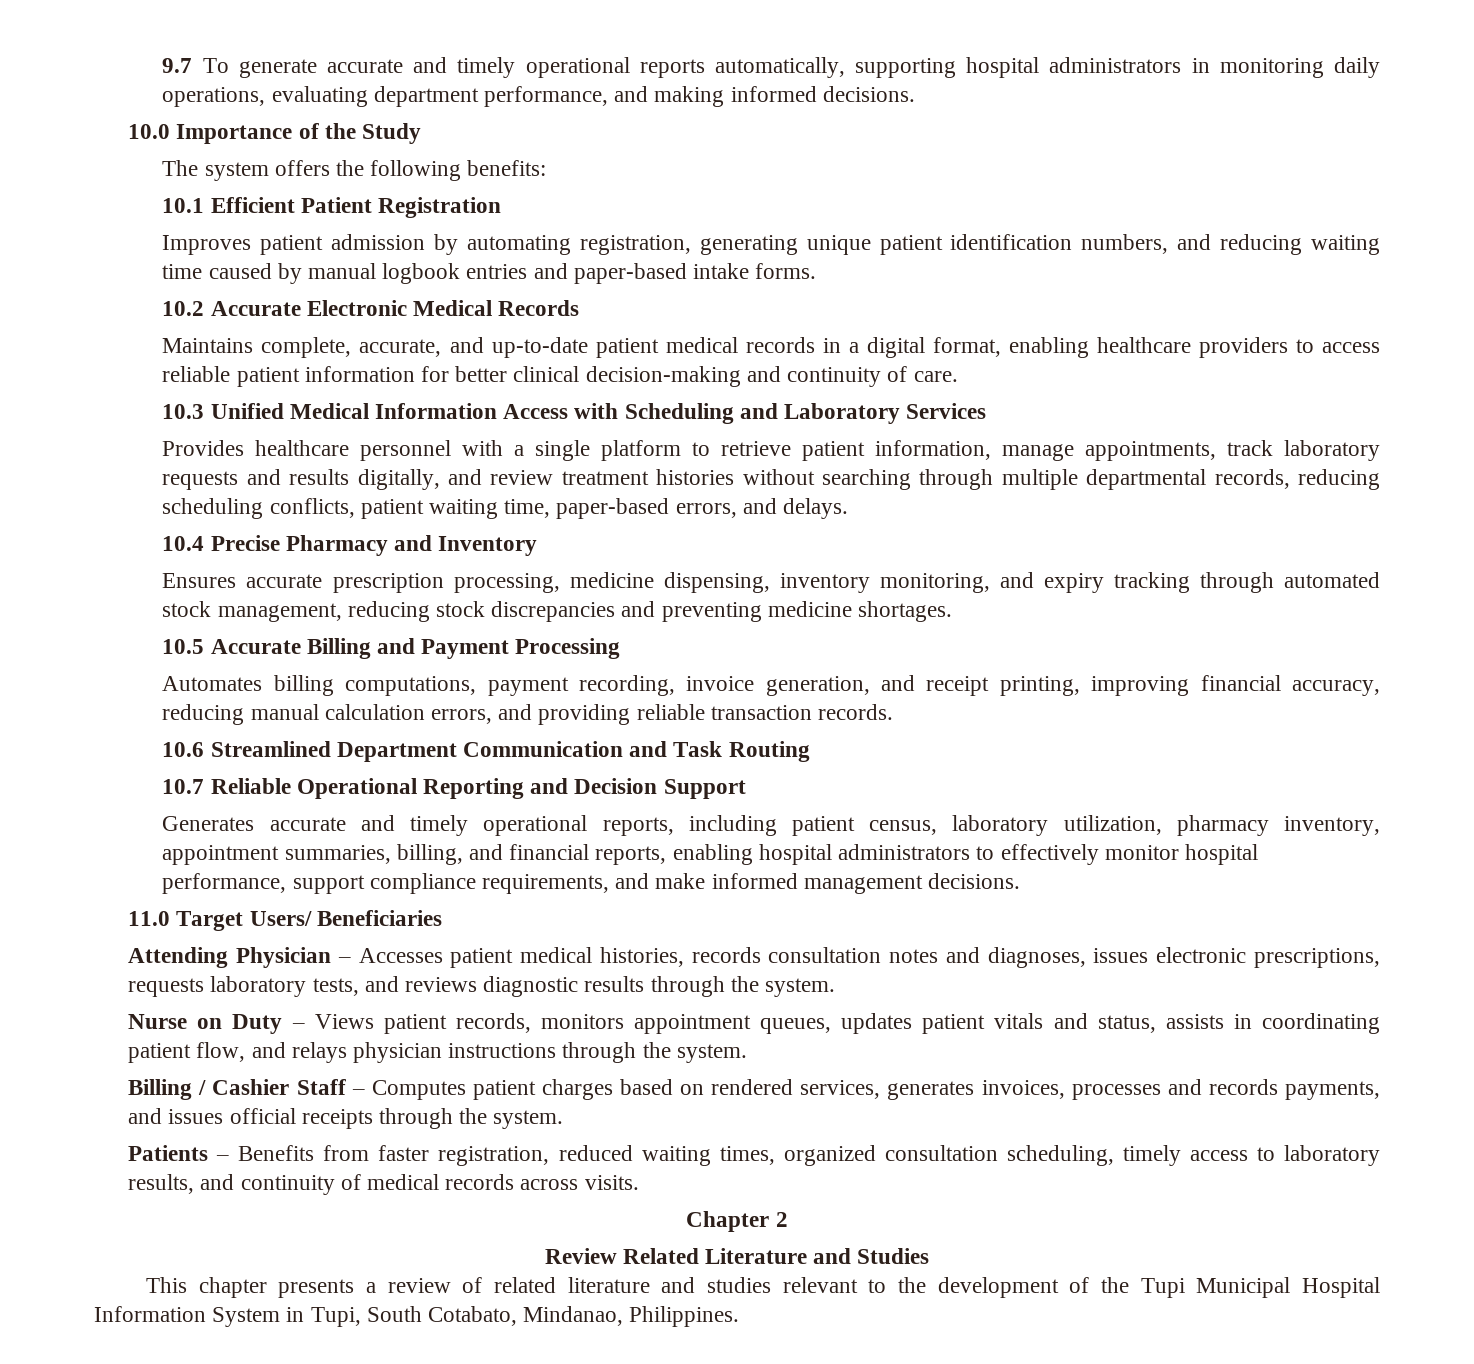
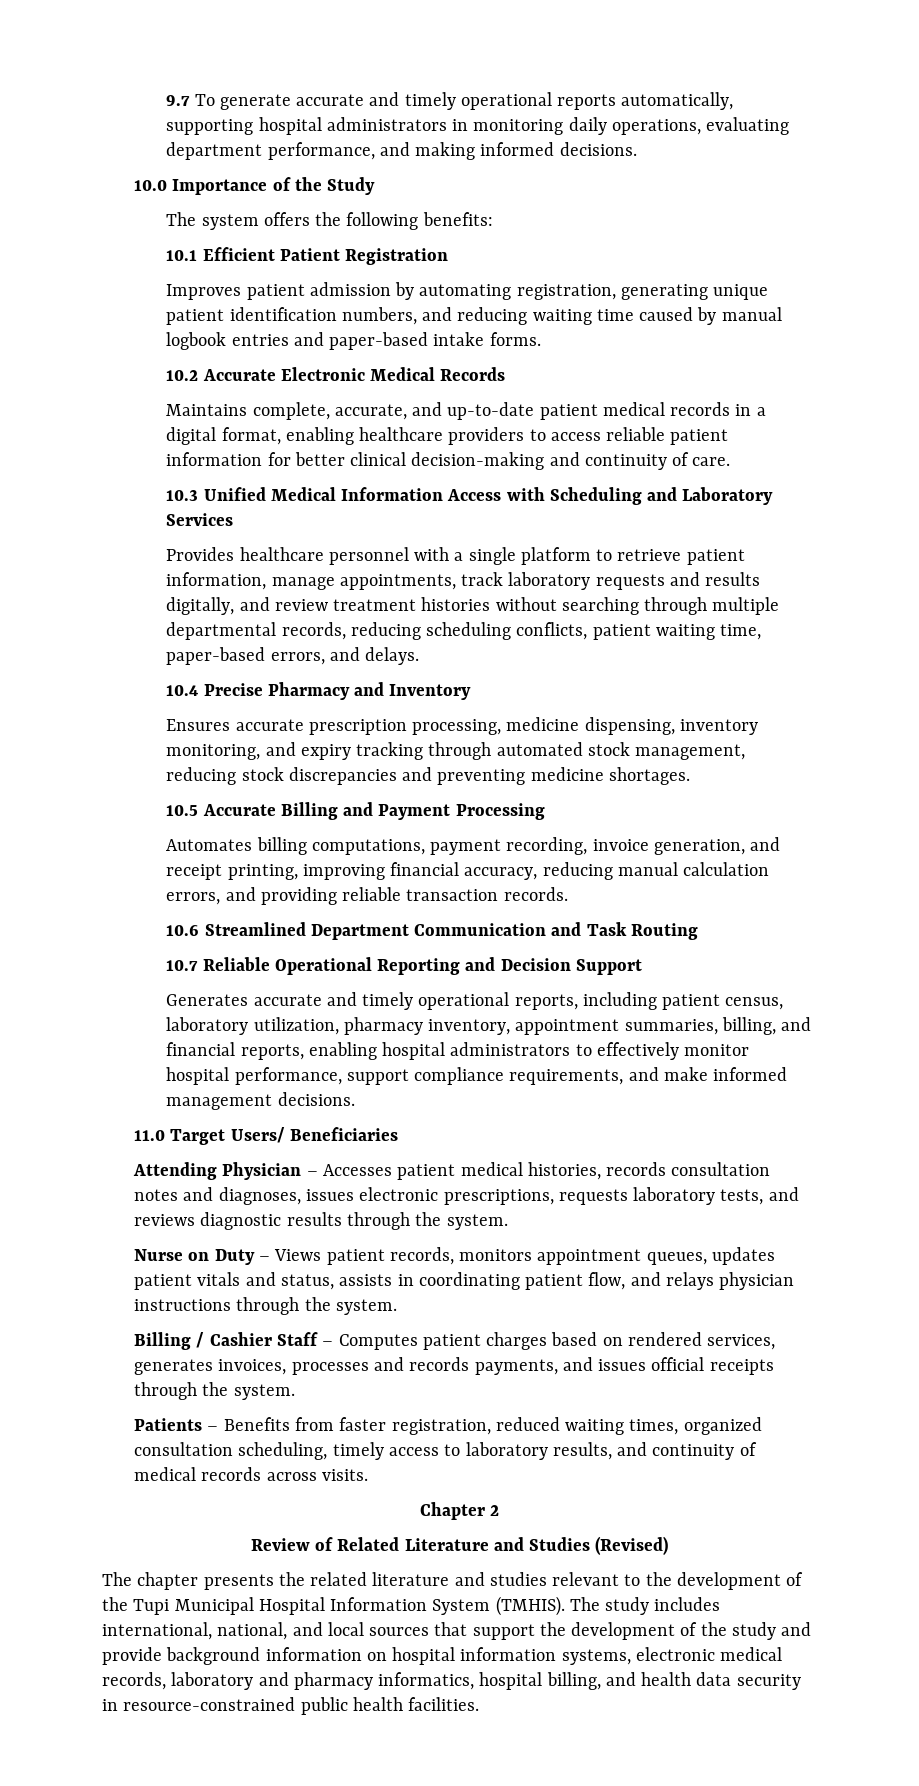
- Review Related Literature and Studies
- This chapter presents a review of related literature and studies relevant to the development of the Tupi Municipal Hospital Information System in Tupi, South Cotabato, Mindanao, Philippines.
+ Review of Related Literature and Studies (Revised)
+ The chapter presents the related literature and studies relevant to the development of the Tupi Municipal Hospital Information System (TMHIS). The study includes international, national, and local sources that support the development of the study and provide background information on hospital information systems, electronic medical records, laboratory and pharmacy informatics, hospital billing, and health data security in resource-constrained public health facilities.

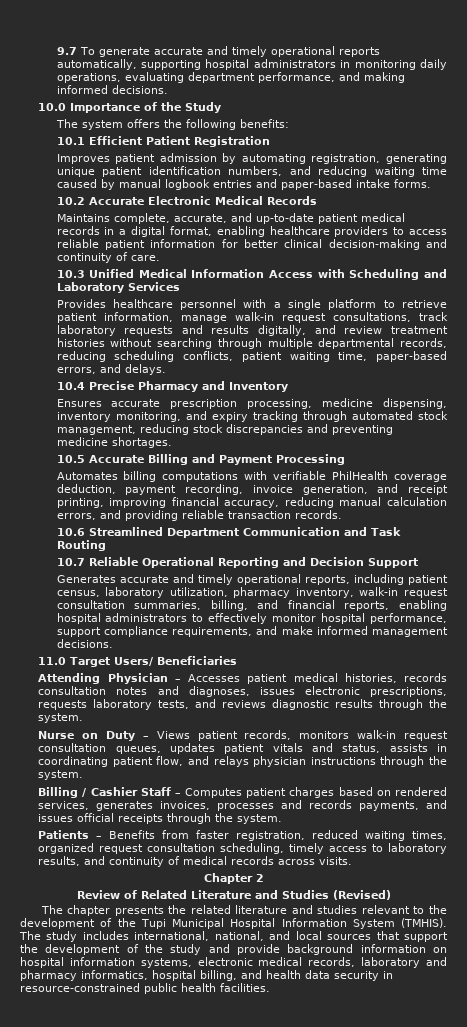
- Provides healthcare personnel with a single platform to retrieve patient information, manage appointments, track laboratory requests and results digitally, and review treatment histories without searching through multiple departmental records, reducing scheduling conflicts, patient waiting time, paper-based errors, and delays.
+ Provides healthcare personnel with a single platform to retrieve patient information, manage walk-in request consultations, track laboratory requests and results digitally, and review treatment histories without searching through multiple departmental records, reducing scheduling conflicts, patient waiting time, paper-based errors, and delays.
- Automates billing computations, payment recording, invoice generation, and receipt printing, improving financial accuracy, reducing manual calculation errors, and providing reliable transaction records.
+ Automates billing computations with verifiable PhilHealth coverage deduction, payment recording, invoice generation, and receipt printing, improving financial accuracy, reducing manual calculation errors, and providing reliable transaction records.
- Generates accurate and timely operational reports, including patient census, laboratory utilization, pharmacy inventory, appointment summaries, billing, and financial reports, enabling hospital administrators to effectively monitor hospital performance, support compliance requirements, and make informed management decisions.
+ Generates accurate and timely operational reports, including patient census, laboratory utilization, pharmacy inventory, walk-in request consultation summaries, billing, and financial reports, enabling hospital administrators to effectively monitor hospital performance, support compliance requirements, and make informed management decisions.
- Nurse on Duty – Views patient records, monitors appointment queues, updates patient vitals and status, assists in coordinating patient flow, and relays physician instructions through the system.
+ Nurse on Duty – Views patient records, monitors walk-in request consultation queues, updates patient vitals and status, assists in coordinating patient flow, and relays physician instructions through the system.
- Patients – Benefits from faster registration, reduced waiting times, organized consultation scheduling, timely access to laboratory results, and continuity of medical records across visits.
+ Patients – Benefits from faster registration, reduced waiting times, organized request consultation scheduling, timely access to laboratory results, and continuity of medical records across visits.

